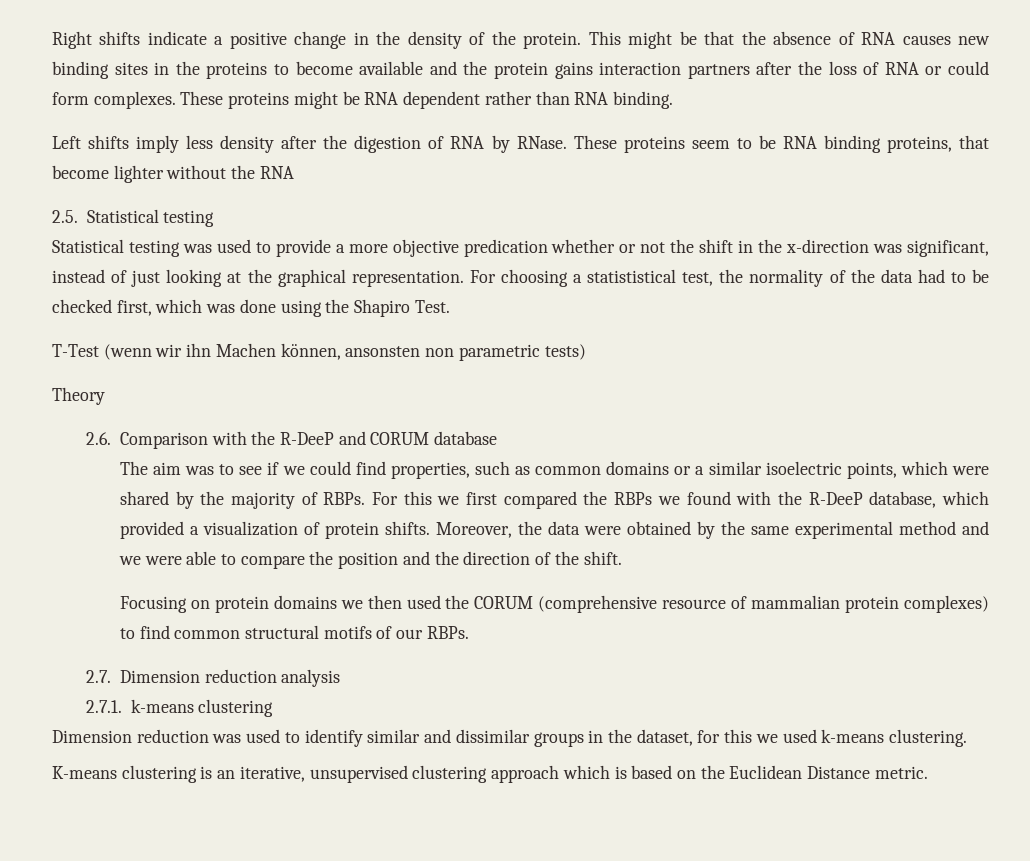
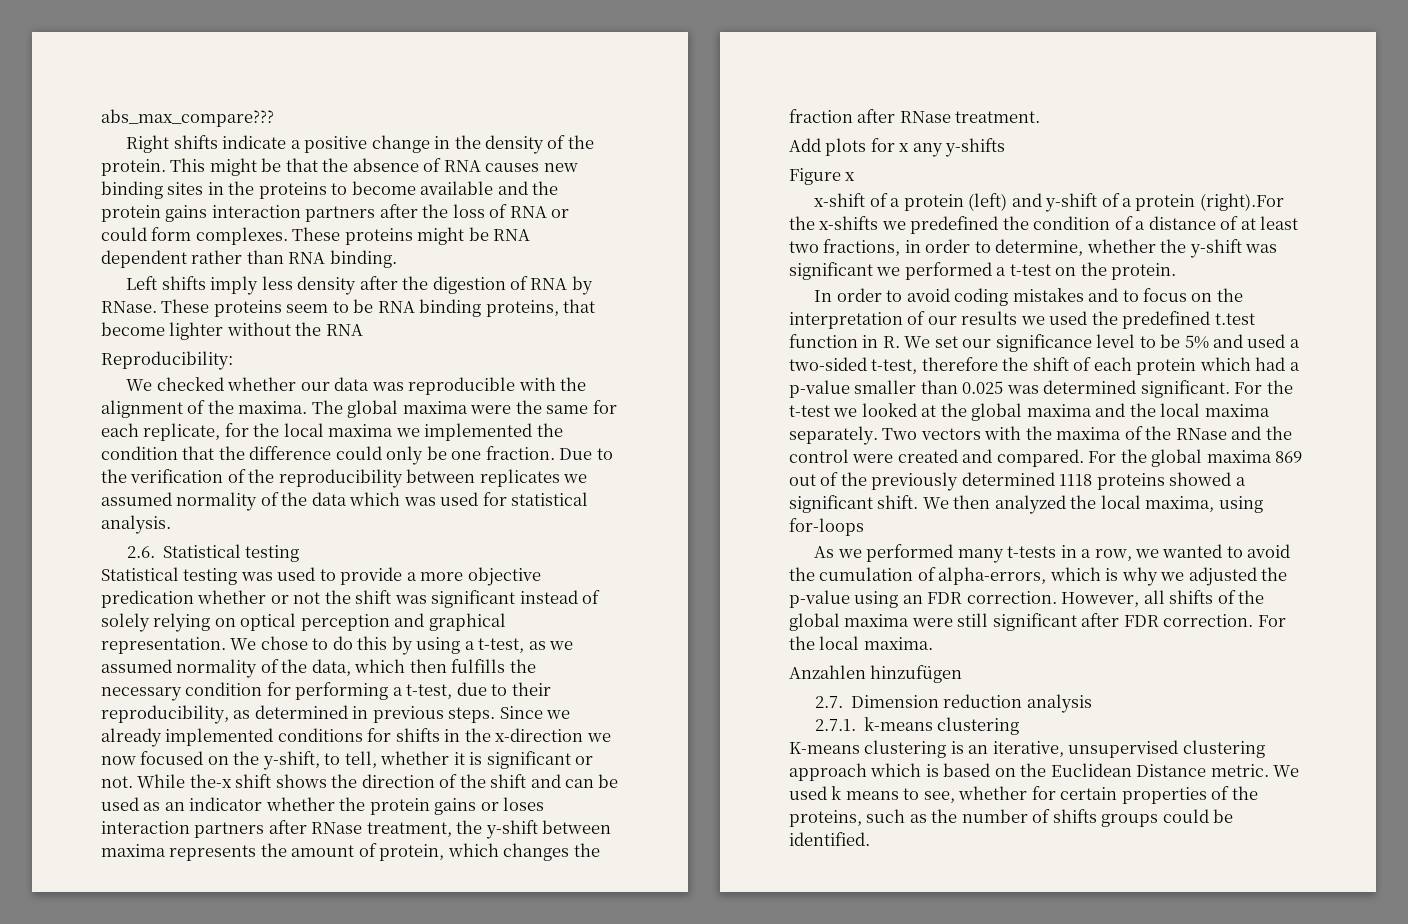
+ abs_max_compare???
- 2.5. Statistical testing
+ Reproducibility:
+ We checked whether our data was reproducible with the alignment of the maxima. The global maxima were the same for each replicate, for the local maxima we implemented the condition that the difference could only be one fraction. Due to the verification of the reproducibility between replicates we assumed normality of the data which was used for statistical analysis.
+ 2.6. Statistical testing
- Statistical testing was used to provide a more objective predication whether or not the shift in the x-direction was significant, instead of just looking at the graphical representation. For choosing a statististical test, the normality of the data had to be checked first, which was done using the Shapiro Test.
- T-Test (wenn wir ihn Machen können, ansonsten non parametric tests)
- Theory
- 2.6. Comparison with the R-DeeP and CORUM database
- The aim was to see if we could find properties, such as common domains or a similar isoelectric points, which were shared by the majority of RBPs. For this we first compared the RBPs we found with the R-DeeP database, which provided a visualization of protein shifts. Moreover, the data were obtained by the same experimental method and we were able to compare the position and the direction of the shift.
- Focusing on protein domains we then used the CORUM (comprehensive resource of mammalian protein complexes) to find common structural motifs of our RBPs.
+ Statistical testing was used to provide a more objective predication whether or not the shift was significant instead of solely relying on optical perception and graphical representation. We chose to do this by using a t-test, as we assumed normality of the data, which then fulfills the necessary condition for performing a t-test, due to their reproducibility, as determined in previous steps. Since we already implemented conditions for shifts in the x-direction we now focused on the y-shift, to tell, whether it is significant or not. While the-x shift shows the direction of the shift and can be used as an indicator whether the protein gains or loses interaction partners after RNase treatment, the y-shift between maxima represents the amount of protein, which changes the fraction after RNase treatment.
+ Add plots for x any y-shifts
+ Figure x
+ x-shift of a protein (left) and y-shift of a protein (right).For the x-shifts we predefined the condition of a distance of at least two fractions, in order to determine, whether the y-shift was significant we performed a t-test on the protein.
+ In order to avoid coding mistakes and to focus on the interpretation of our results we used the predefined t.test function in R. We set our significance level to be 5% and used a two-sided t-test, therefore the shift of each protein which had a p-value smaller than 0.025 was determined significant. For the t-test we looked at the global maxima and the local maxima separately. Two vectors with the maxima of the RNase and the control were created and compared. For the global maxima 869 out of the previously determined 1118 proteins showed a significant shift. We then analyzed the local maxima, using for-loops
+ As we performed many t-tests in a row, we wanted to avoid the cumulation of alpha-errors, which is why we adjusted the p-value using an FDR correction. However, all shifts of the global maxima were still significant after FDR correction. For the local maxima.
+ Anzahlen hinzufügen
- Dimension reduction was used to identify similar and dissimilar groups in the dataset, for this we used k-means clustering.
+ We used k means to see, whether for certain properties of the proteins, such as the number of shifts groups could be identified.

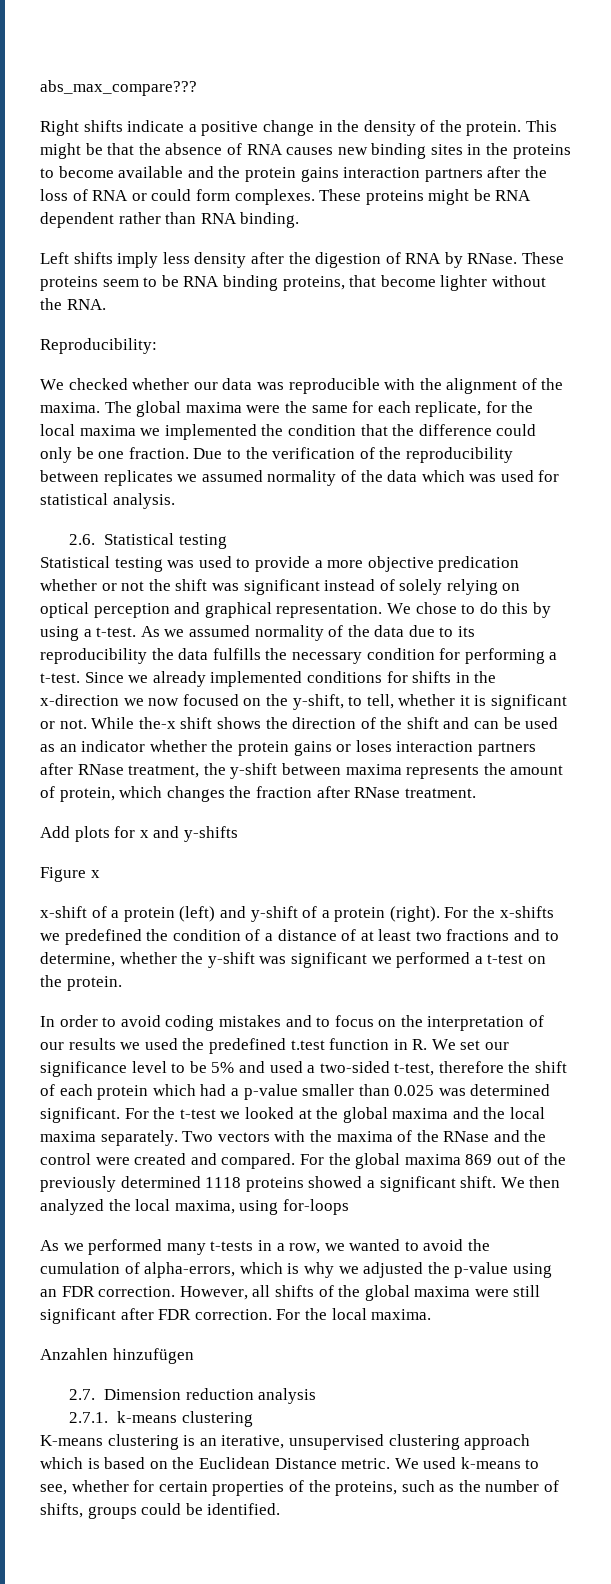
- These proteins seem to be RNA binding proteins, that become lighter without the RNA
+ These proteins seem to be RNA binding proteins, that become lighter without the RNA.
- We chose to do this by using a t-test, as we assumed normality of the data, which then fulfills the necessary condition for performing a t-test, due to their reproducibility, as determined in previous steps.
+ We chose to do this by using a t-test. As we assumed normality of the data due to its reproducibility the data fulfills the necessary condition for performing a t-test.
- Add plots for x any y-shifts
+ Add plots for x and y-shifts
- x-shift of a protein (left) and y-shift of a protein (right).For the x-shifts we predefined the condition of a distance of at least two fractions, in order to determine, whether the y-shift was significant we performed a t-test on the protein.
+ x-shift of a protein (left) and y-shift of a protein (right). For the x-shifts we predefined the condition of a distance of at least two fractions and to determine, whether the y-shift was significant we performed a t-test on the protein.
- We used k means to see, whether for certain properties of the proteins, such as the number of shifts groups could be identified.
+ We used k-means to see, whether for certain properties of the proteins, such as the number of shifts, groups could be identified.

